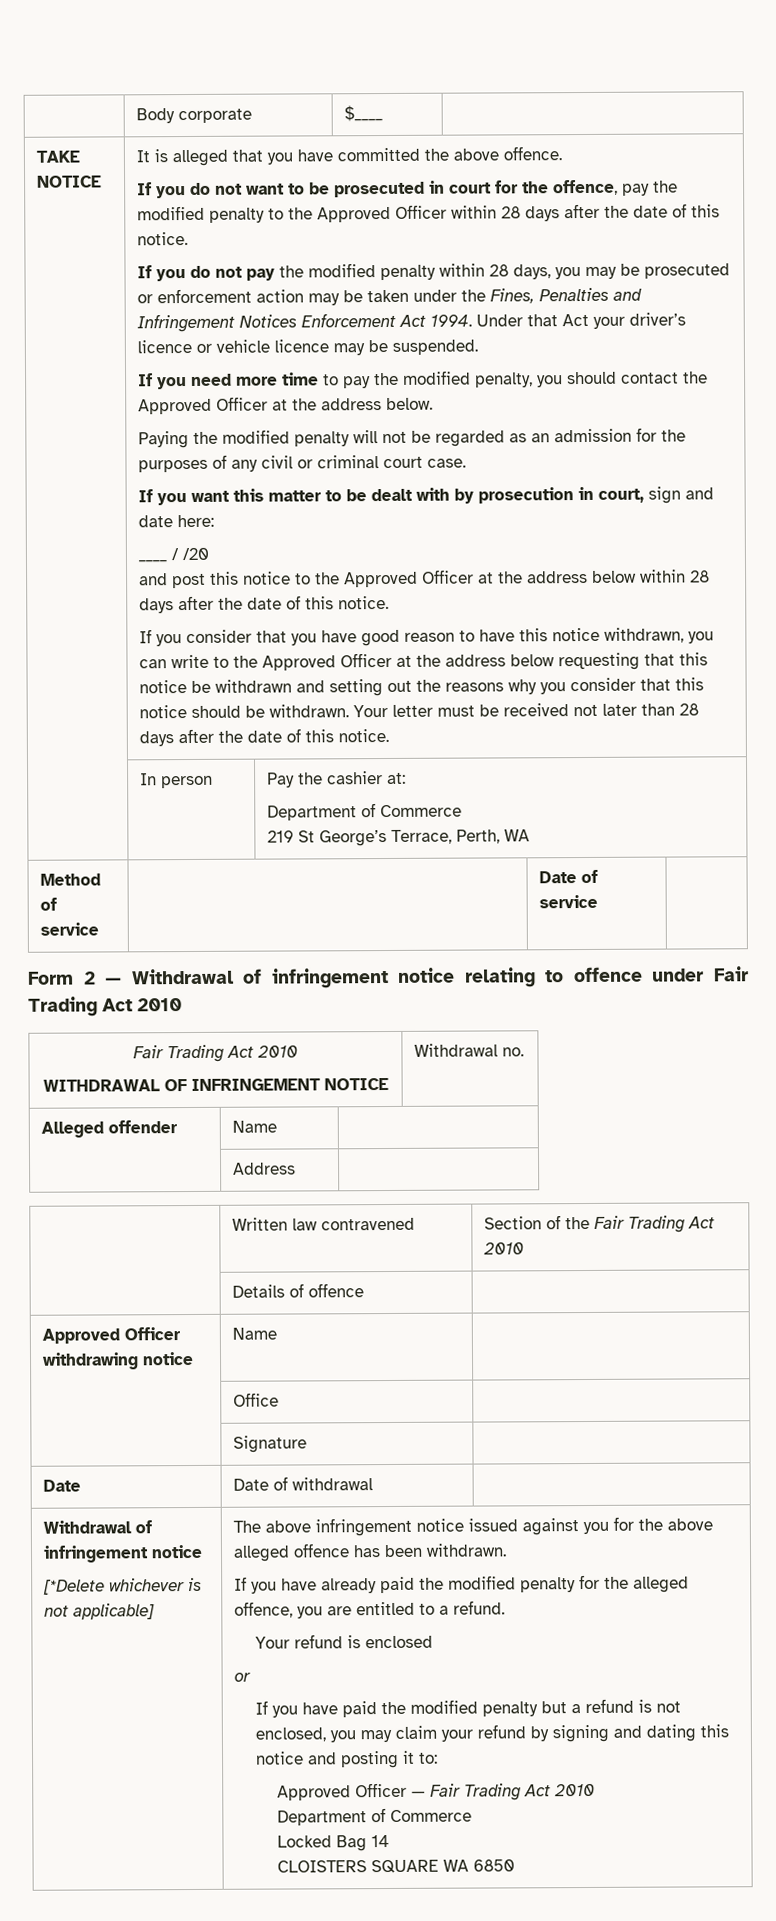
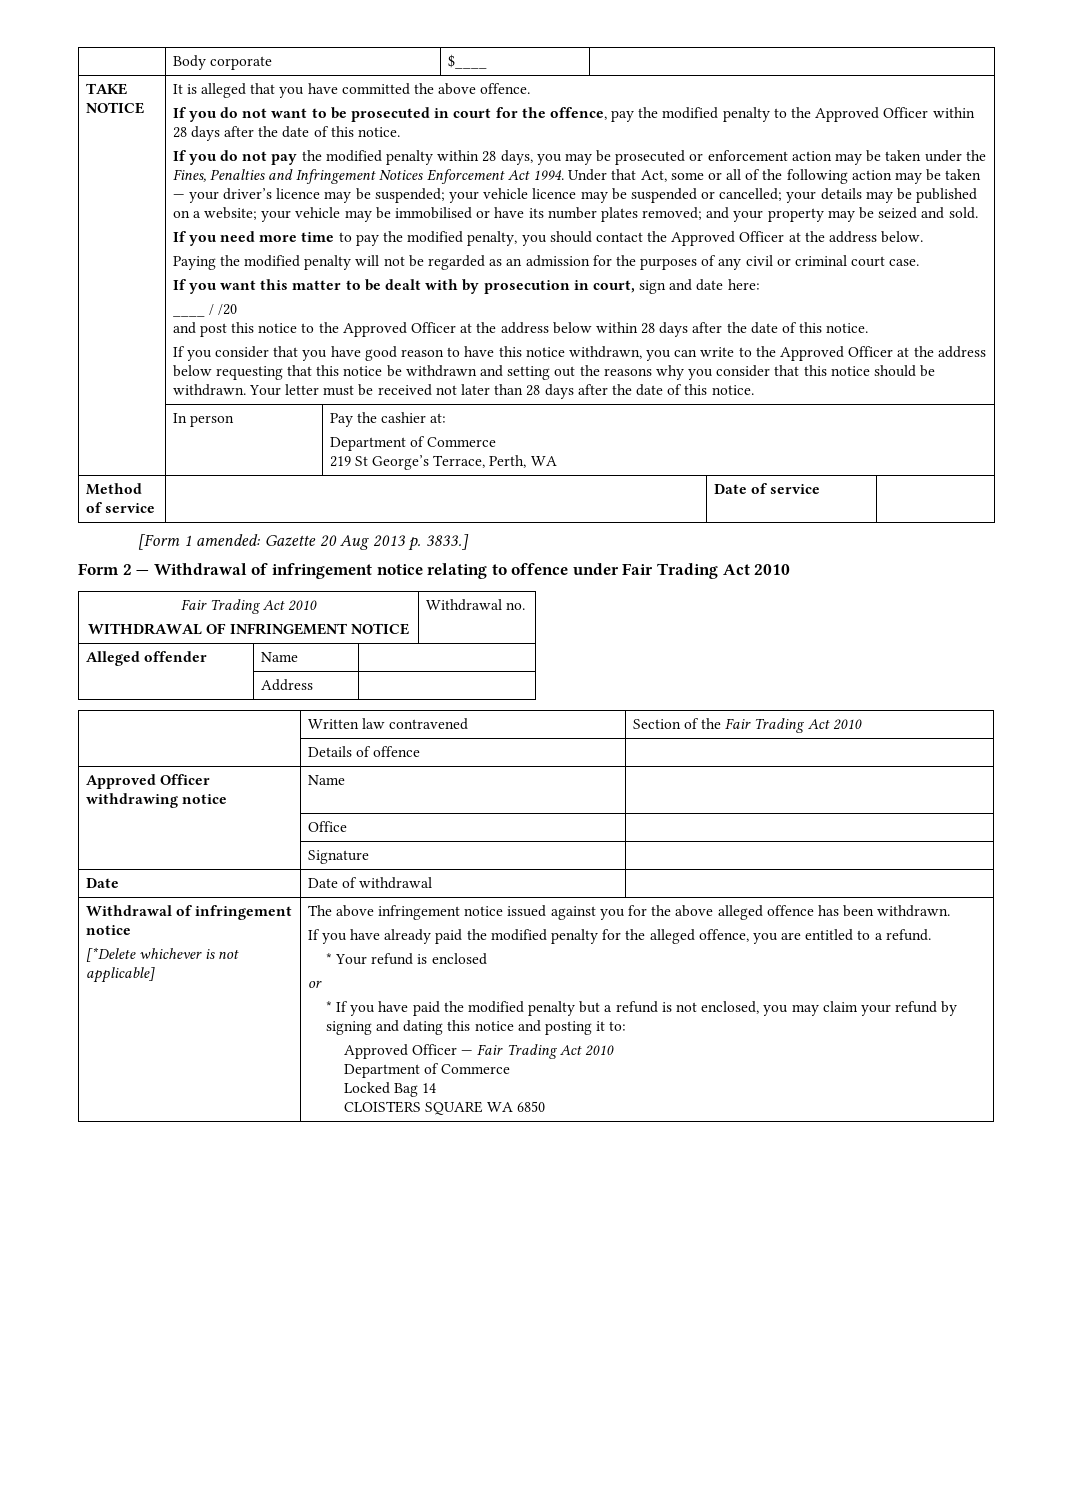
- Under that Act your driver’s licence or vehicle licence may be suspended.
+ Under that Act, some or all of the following action may be taken — your driver’s licence may be suspended; your vehicle licence may be suspended or cancelled; your details may be published on a website; your vehicle may be immobilised or have its number plates removed; and your property may be seized and sold.
+ [Form 1 amended: Gazette 20 Aug 2013 p. 3833.]
- Your refund is enclosed
+ * Your refund is enclosed
- If you have paid the modified penalty but a refund is not enclosed, you may claim your refund by signing and dating this notice and posting it to:
+ * If you have paid the modified penalty but a refund is not enclosed, you may claim your refund by signing and dating this notice and posting it to:

